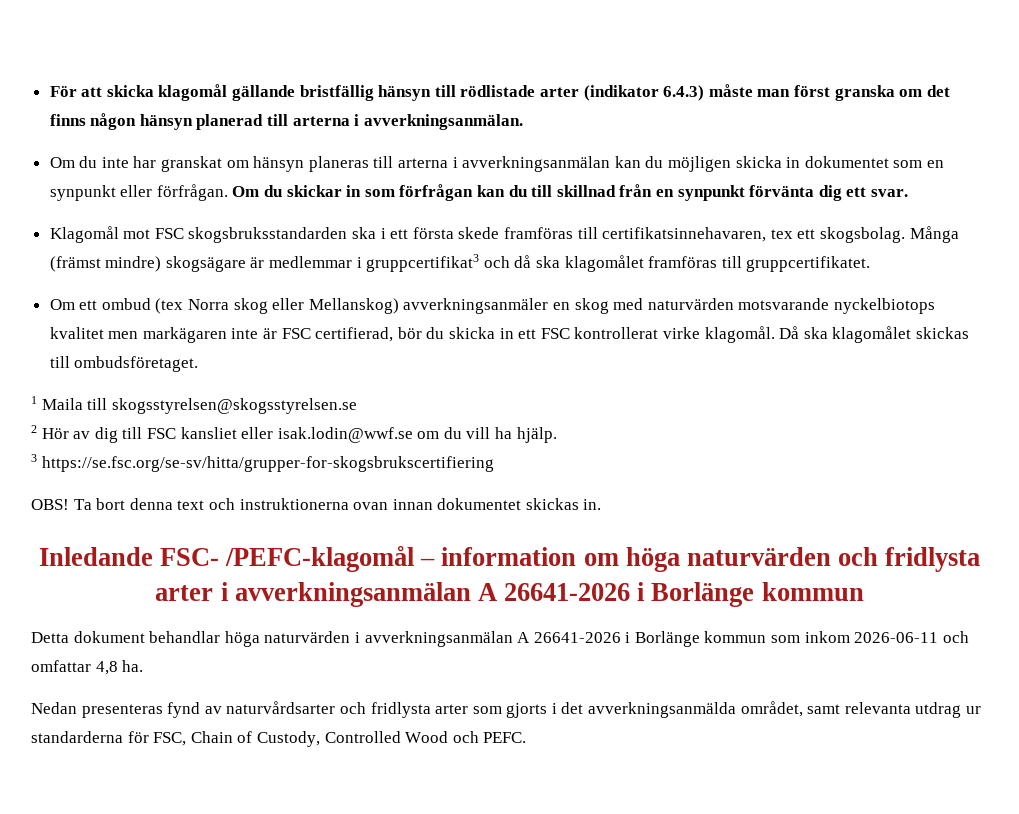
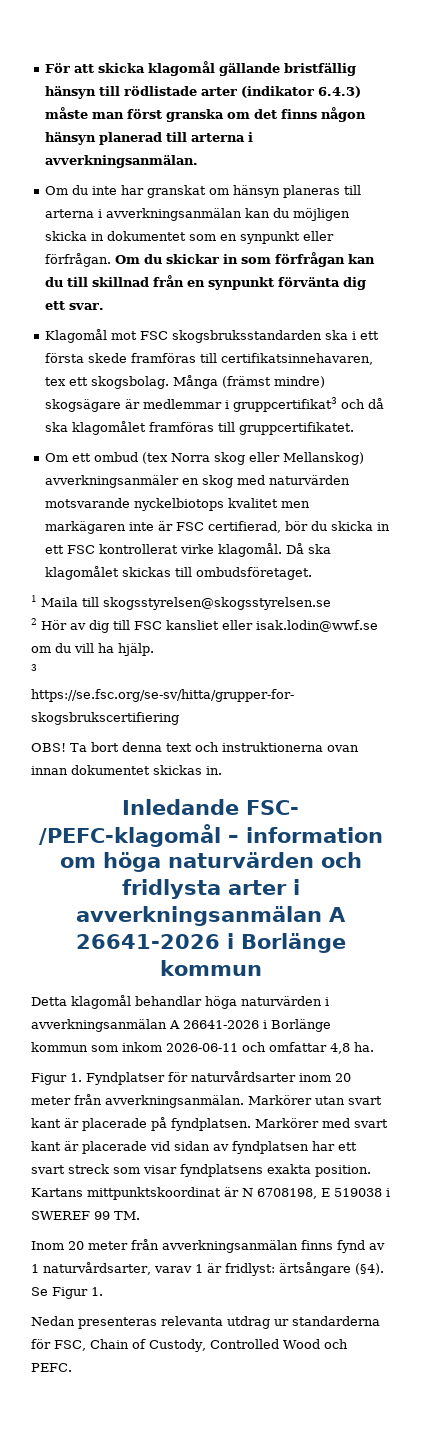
- Detta dokument behandlar höga naturvärden i avverkningsanmälan A 26641-2026 i Borlänge kommun som inkom 2026-06-11 och omfattar 4,8 ha.
+ Detta klagomål behandlar höga naturvärden i avverkningsanmälan A 26641-2026 i Borlänge kommun som inkom 2026-06-11 och omfattar 4,8 ha.
- Nedan presenteras fynd av naturvårdsarter och fridlysta arter som gjorts i det avverkningsanmälda området, samt relevanta utdrag ur standarderna för FSC, Chain of Custody, Controlled Wood och PEFC.
+ Figur 1. Fyndplatser för naturvårdsarter inom 20 meter från avverkningsanmälan. Markörer utan svart kant är placerade på fyndplatsen. Markörer med svart kant är placerade vid sidan av fyndplatsen har ett svart streck som visar fyndplatsens exakta position. Kartans mittpunktskoordinat är N 6708198, E 519038 i SWEREF 99 TM.
+ Inom 20 meter från avverkningsanmälan finns fynd av 1 naturvårdsarter, varav 1 är fridlyst: ärtsångare (§4). Se Figur 1.
+ Nedan presenteras relevanta utdrag ur standarderna för FSC, Chain of Custody, Controlled Wood och PEFC.

